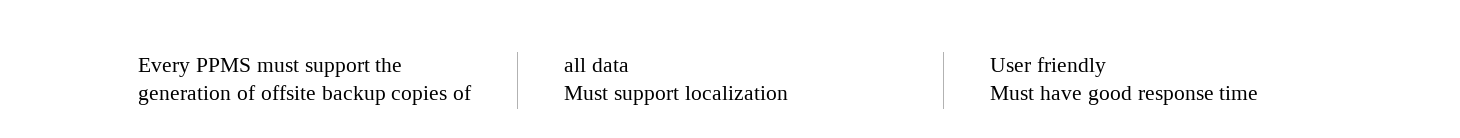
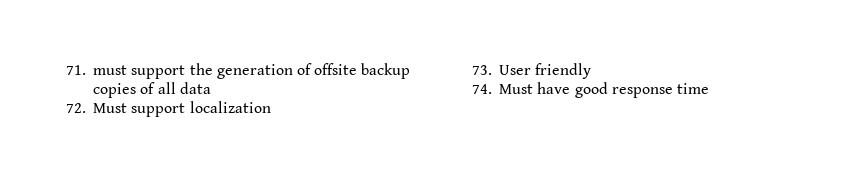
- Every PPMS must support the generation of offsite backup copies of all data
+ 71. must support the generation of offsite backup copies of all data
- Must support localization
+ 72. Must support localization
- User friendly
+ 73. User friendly
- Must have good response time
+ 74. Must have good response time

